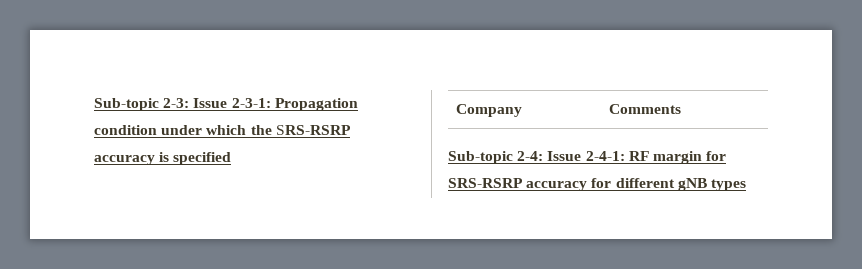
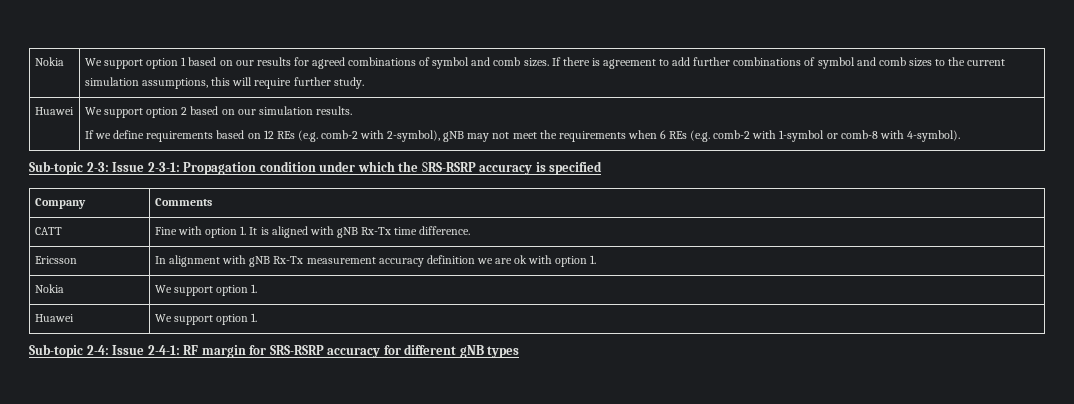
+ Nokia | We support option 1 based on our results for agreed combinations of symbol and comb sizes. If there is agreement to add further combinations of symbol and comb sizes to the current simulation assumptions, this will require further study.
+ Huawei | We support option 2 based on our simulation results.
+ If we define requirements based on 12 REs (e.g. comb-2 with 2-symbol), gNB may not meet the requirements when 6 REs (e.g. comb-2 with 1-symbol or comb-8 with 4-symbol).
+ CATT | Fine with option 1. It is aligned with gNB Rx-Tx time difference.
+ Ericsson | In alignment with gNB Rx-Tx measurement accuracy definition we are ok with option 1.
+ Nokia | We support option 1.
+ Huawei | We support option 1.

